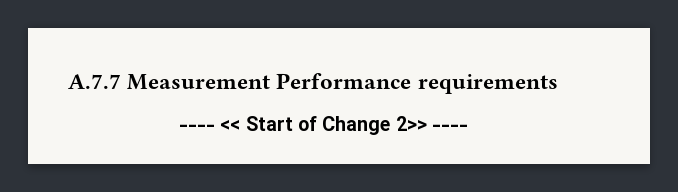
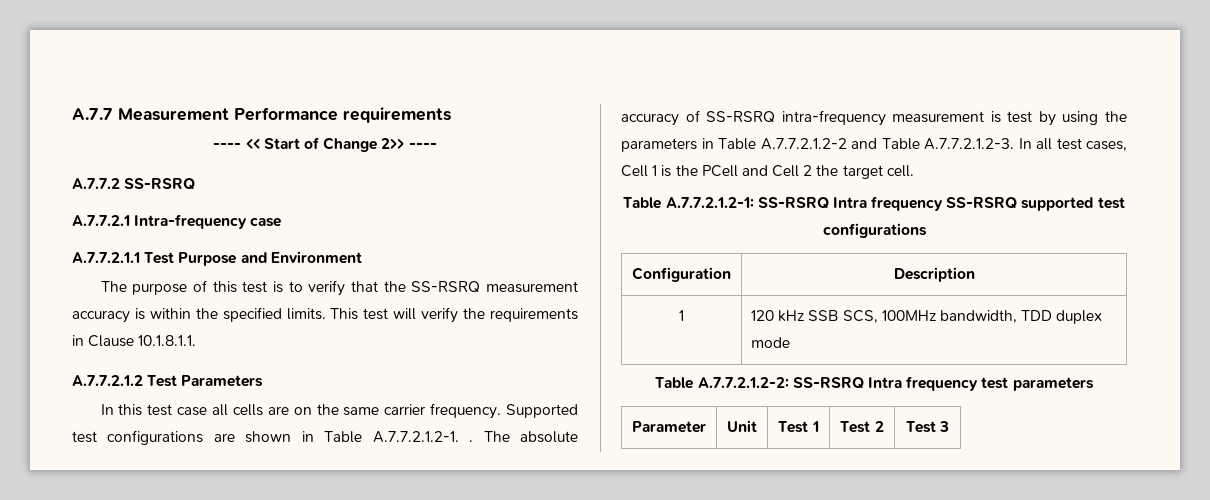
+ A.7.7.2 SS-RSRQ
+ A.7.7.2.1 Intra-frequency case
+ A.7.7.2.1.1 Test Purpose and Environment
+ The purpose of this test is to verify that the SS-RSRQ measurement accuracy is within the specified limits. This test will verify the requirements in Clause 10.1.8.1.1.
+ A.7.7.2.1.2 Test Parameters
+ In this test case all cells are on the same carrier frequency. Supported test configurations are shown in Table A.7.7.2.1.2-1. . The absolute accuracy of SS-RSRQ intra-frequency measurement is test by using the parameters in Table A.7.7.2.1.2-2 and Table A.7.7.2.1.2-3. In all test cases, Cell 1 is the PCell and Cell 2 the target cell.
+ Table A.7.7.2.1.2-1: SS-RSRQ Intra frequency SS-RSRQ supported test configurations
+ Configuration | Description
+ 1 | 120 kHz SSB SCS, 100MHz bandwidth, TDD duplex mode
+ Table A.7.7.2.1.2-2: SS-RSRQ Intra frequency test parameters
+ Parameter | Unit | Test 1 | Test 2 | Test 3

